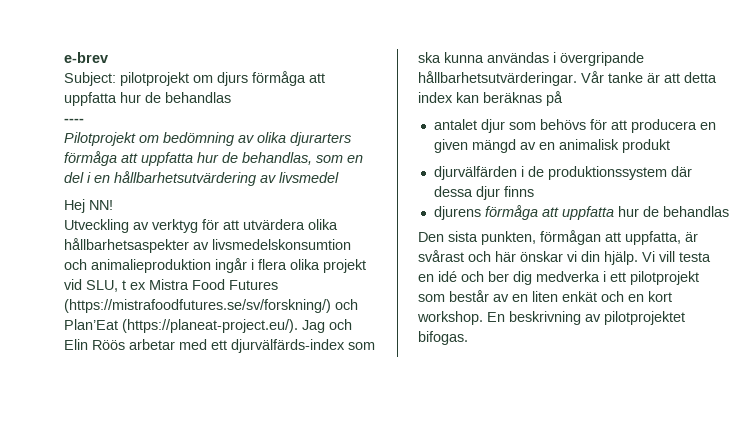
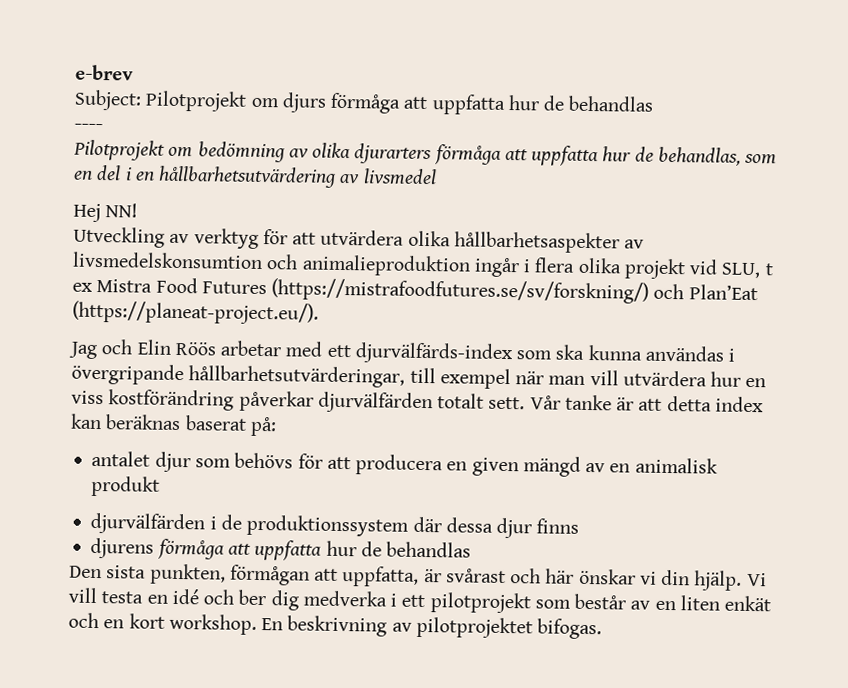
- Subject: pilotprojekt om djurs förmåga att uppfatta hur de behandlas
+ Subject: Pilotprojekt om djurs förmåga att uppfatta hur de behandlas
- Utveckling av verktyg för att utvärdera olika hållbarhetsaspekter av livsmedelskonsumtion och animalieproduktion ingår i flera olika projekt vid SLU, t ex Mistra Food Futures (https://mistrafoodfutures.se/sv/forskning/) och Plan’Eat (https://planeat-project.eu/). Jag och Elin Röös arbetar med ett djurvälfärds-index som ska kunna användas i övergripande hållbarhetsutvärderingar.
+ Utveckling av verktyg för att utvärdera olika hållbarhetsaspekter av livsmedelskonsumtion och animalieproduktion ingår i flera olika projekt vid SLU, t ex Mistra Food Futures (https://mistrafoodfutures.se/sv/forskning/) och Plan’Eat (https://planeat-project.eu/).
+ Jag och Elin Röös arbetar med ett djurvälfärds-index som ska kunna användas i övergripande hållbarhetsutvärderingar, till exempel när man vill utvärdera hur en viss kostförändring påverkar djurvälfärden totalt sett.
- Vår tanke är att detta index kan beräknas på
+ Vår tanke är att detta index kan beräknas baserat på:

